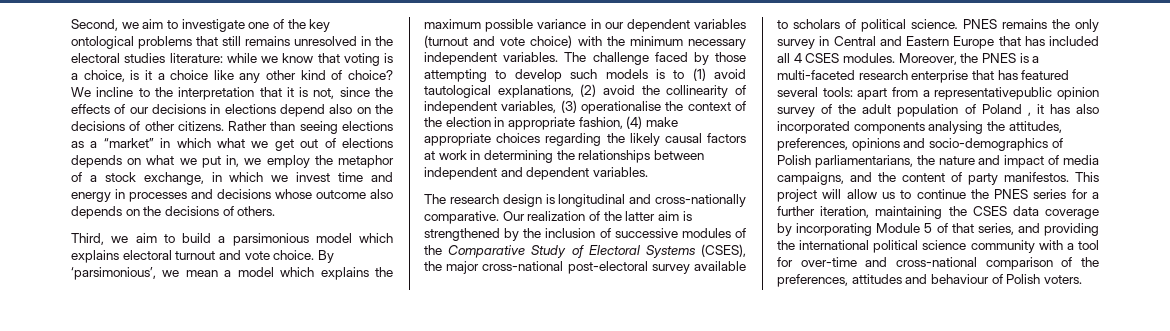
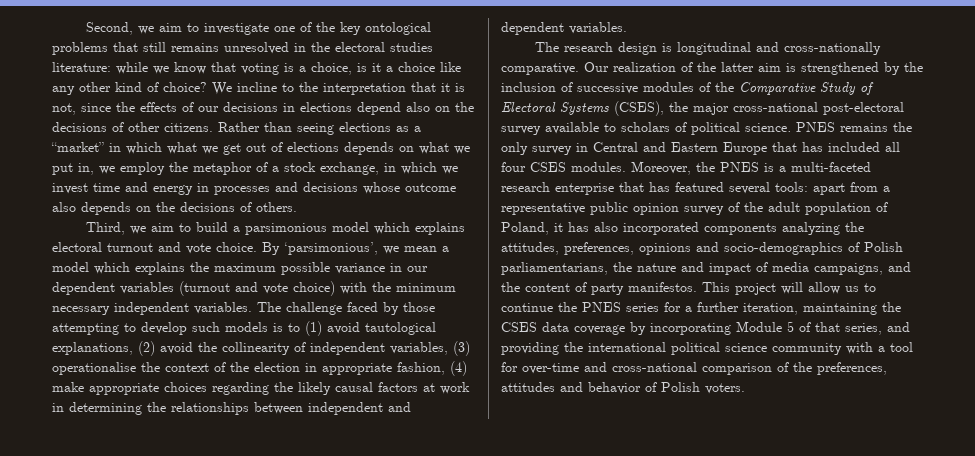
- PNES remains the only survey in Central and Eastern Europe that has included all 4 CSES modules.
+ PNES remains the only survey in Central and Eastern Europe that has included all four CSES modules.
- Moreover, the PNES is a multi-faceted research enterprise that has featured several tools: apart from a representativepublic opinion survey of the adult population of Poland , it has also incorporated components analysing the attitudes, preferences, opinions and socio-demographics of Polish parliamentarians, the nature and impact of media campaigns, and the content of party manifestos.
+ Moreover, the PNES is a multi-faceted research enterprise that has featured several tools: apart from a representative public opinion survey of the adult population of Poland, it has also incorporated components analyzing the attitudes, preferences, opinions and socio-demographics of Polish parliamentarians, the nature and impact of media campaigns, and the content of party manifestos.
- This project will allow us to continue the PNES series for a further iteration, maintaining the CSES data coverage by incorporating Module 5 of that series, and providing the international political science community with a tool for over-time and cross-national comparison of the preferences, attitudes and behaviour of Polish voters.
+ This project will allow us to continue the PNES series for a further iteration, maintaining the CSES data coverage by incorporating Module 5 of that series, and providing the international political science community with a tool for over-time and cross-national comparison of the preferences, attitudes and behavior of Polish voters.

